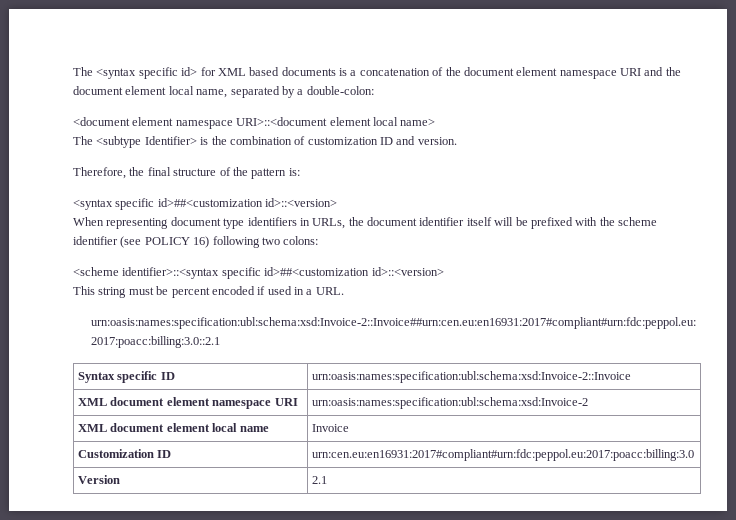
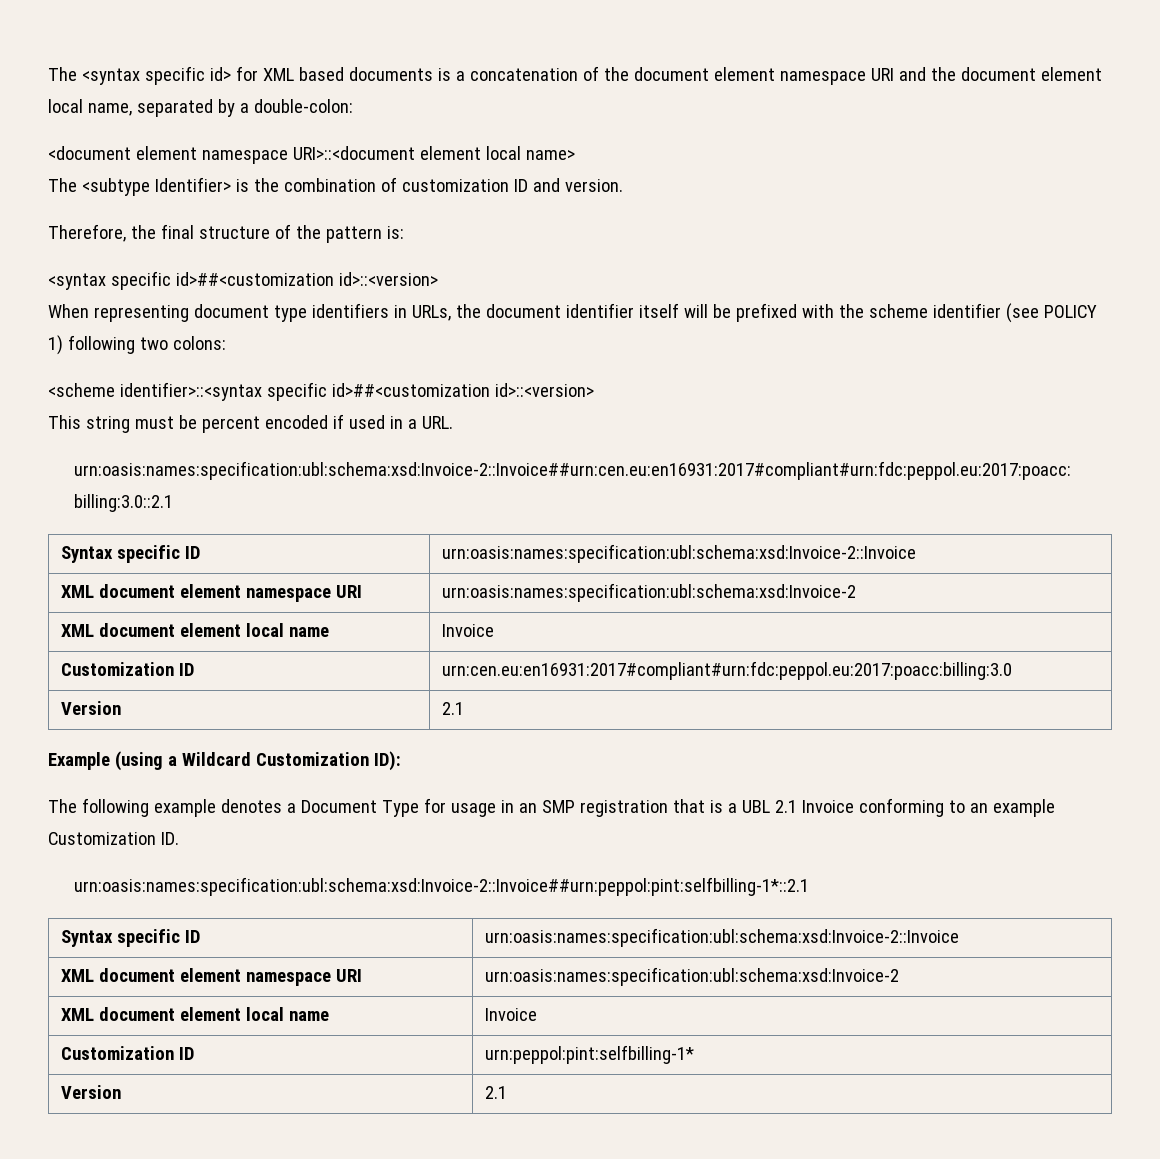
- When representing document type identifiers in URLs, the document identifier itself will be prefixed with the scheme identifier (see POLICY 16) following two colons:
+ When representing document type identifiers in URLs, the document identifier itself will be prefixed with the scheme identifier (see POLICY 1) following two colons:
+ Example (using a Wildcard Customization ID):
+ The following example denotes a Document Type for usage in an SMP registration that is a UBL 2.1 Invoice conforming to an example Customization ID.
+ urn:oasis:names:specification:ubl:schema:xsd:Invoice-2::Invoice##urn:peppol:pint:selfbilling-1*::2.1
+ Syntax specific ID | urn:oasis:names:specification:ubl:schema:xsd:Invoice-2::Invoice
+ XML document element namespace URI | urn:oasis:names:specification:ubl:schema:xsd:Invoice-2
+ XML document element local name | Invoice
+ Customization ID | urn:peppol:pint:selfbilling-1*
+ Version | 2.1

